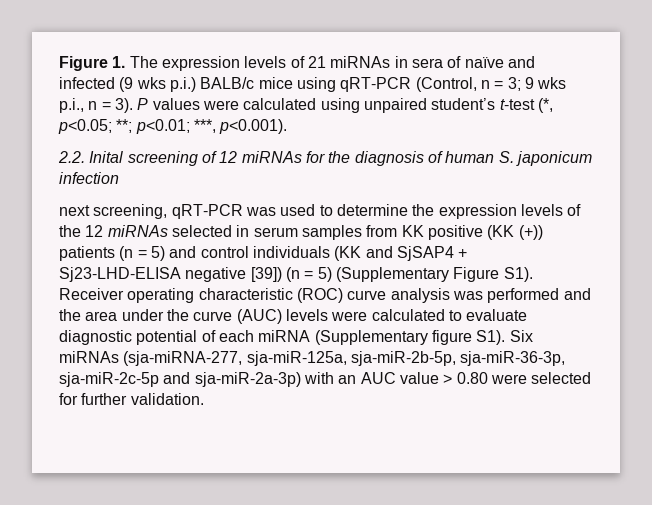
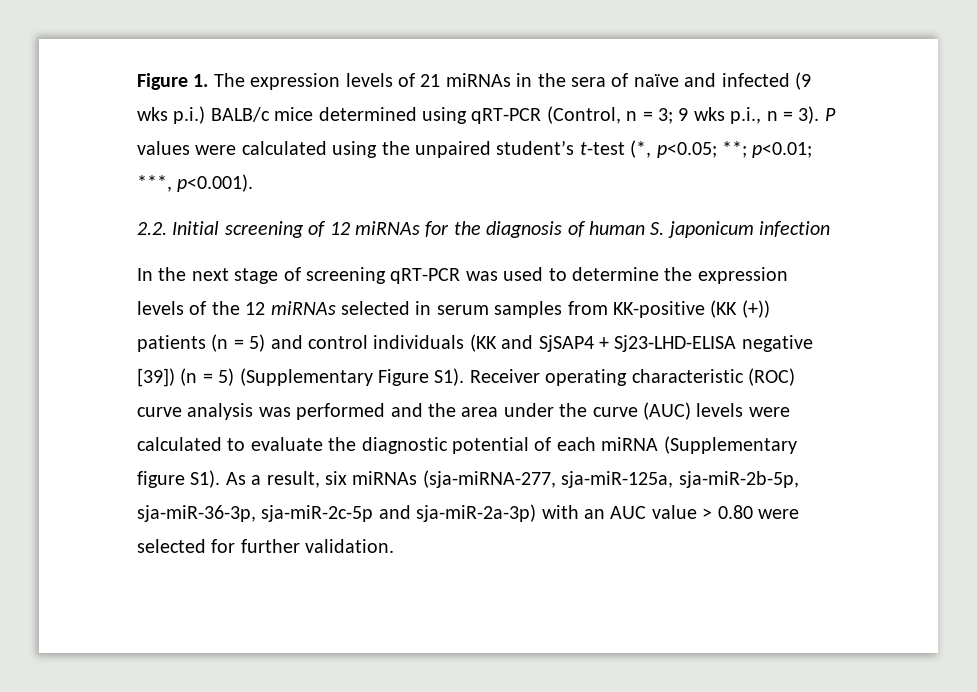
- Figure 1. The expression levels of 21 miRNAs in sera of naïve and infected (9 wks p.i.) BALB/c mice using qRT-PCR (Control, n = 3; 9 wks p.i., n = 3).
+ Figure 1. The expression levels of 21 miRNAs in the sera of naïve and infected (9 wks p.i.) BALB/c mice determined using qRT-PCR (Control, n = 3; 9 wks p.i., n = 3).
- P values were calculated using unpaired student’s t-test (*, p<0.05; **; p<0.01; ***, p<0.001).
+ P values were calculated using the unpaired student’s t-test (*, p<0.05; **; p<0.01; ***, p<0.001).
- 2.2. Inital screening of 12 miRNAs for the diagnosis of human S. japonicum infection
+ 2.2. Initial screening of 12 miRNAs for the diagnosis of human S. japonicum infection
- next screening, qRT-PCR was used to determine the expression levels of the 12 miRNAs selected in serum samples from KK positive (KK (+)) patients (n = 5) and control individuals (KK and SjSAP4 + Sj23-LHD-ELISA negative [39]) (n = 5) (Supplementary Figure S1). Receiver operating characteristic (ROC) curve analysis was performed and the area under the curve (AUC) levels were calculated to evaluate diagnostic potential of each miRNA (Supplementary figure S1). Six miRNAs (sja-miRNA-277, sja-miR-125a, sja-miR-2b-5p, sja-miR-36-3p, sja-miR-2c-5p and sja-miR-2a-3p) with an AUC value > 0.80 were selected for further validation.
+ In the next stage of screening qRT-PCR was used to determine the expression levels of the 12 miRNAs selected in serum samples from KK-positive (KK (+)) patients (n = 5) and control individuals (KK and SjSAP4 + Sj23-LHD-ELISA negative [39]) (n = 5) (Supplementary Figure S1). Receiver operating characteristic (ROC) curve analysis was performed and the area under the curve (AUC) levels were calculated to evaluate the diagnostic potential of each miRNA (Supplementary figure S1). As a result, six miRNAs (sja-miRNA-277, sja-miR-125a, sja-miR-2b-5p, sja-miR-36-3p, sja-miR-2c-5p and sja-miR-2a-3p) with an AUC value > 0.80 were selected for further validation.

